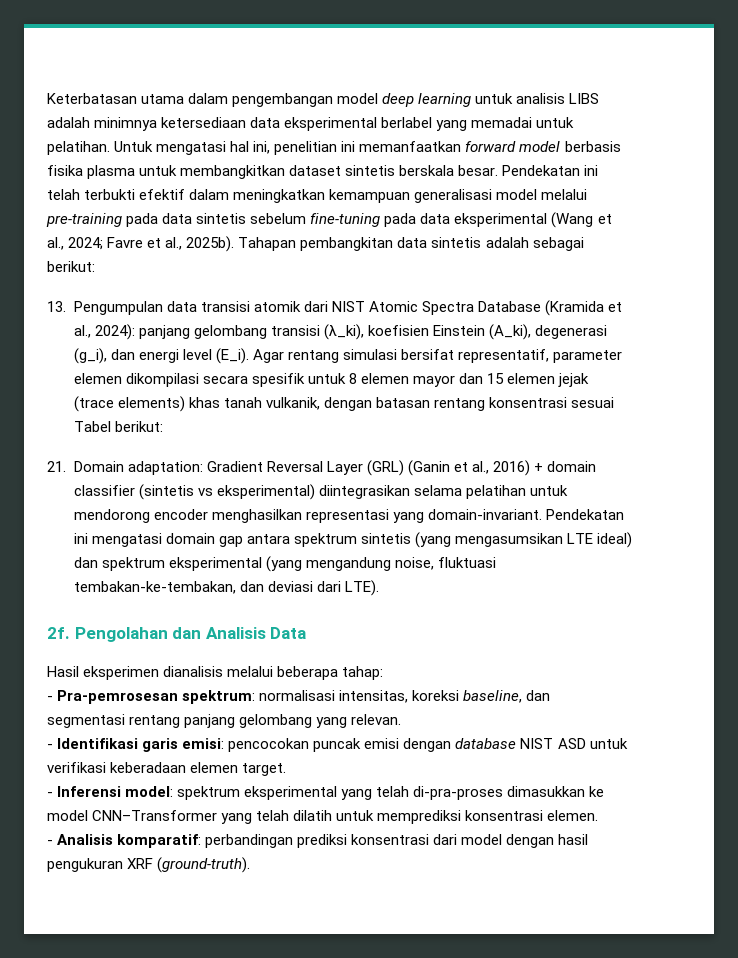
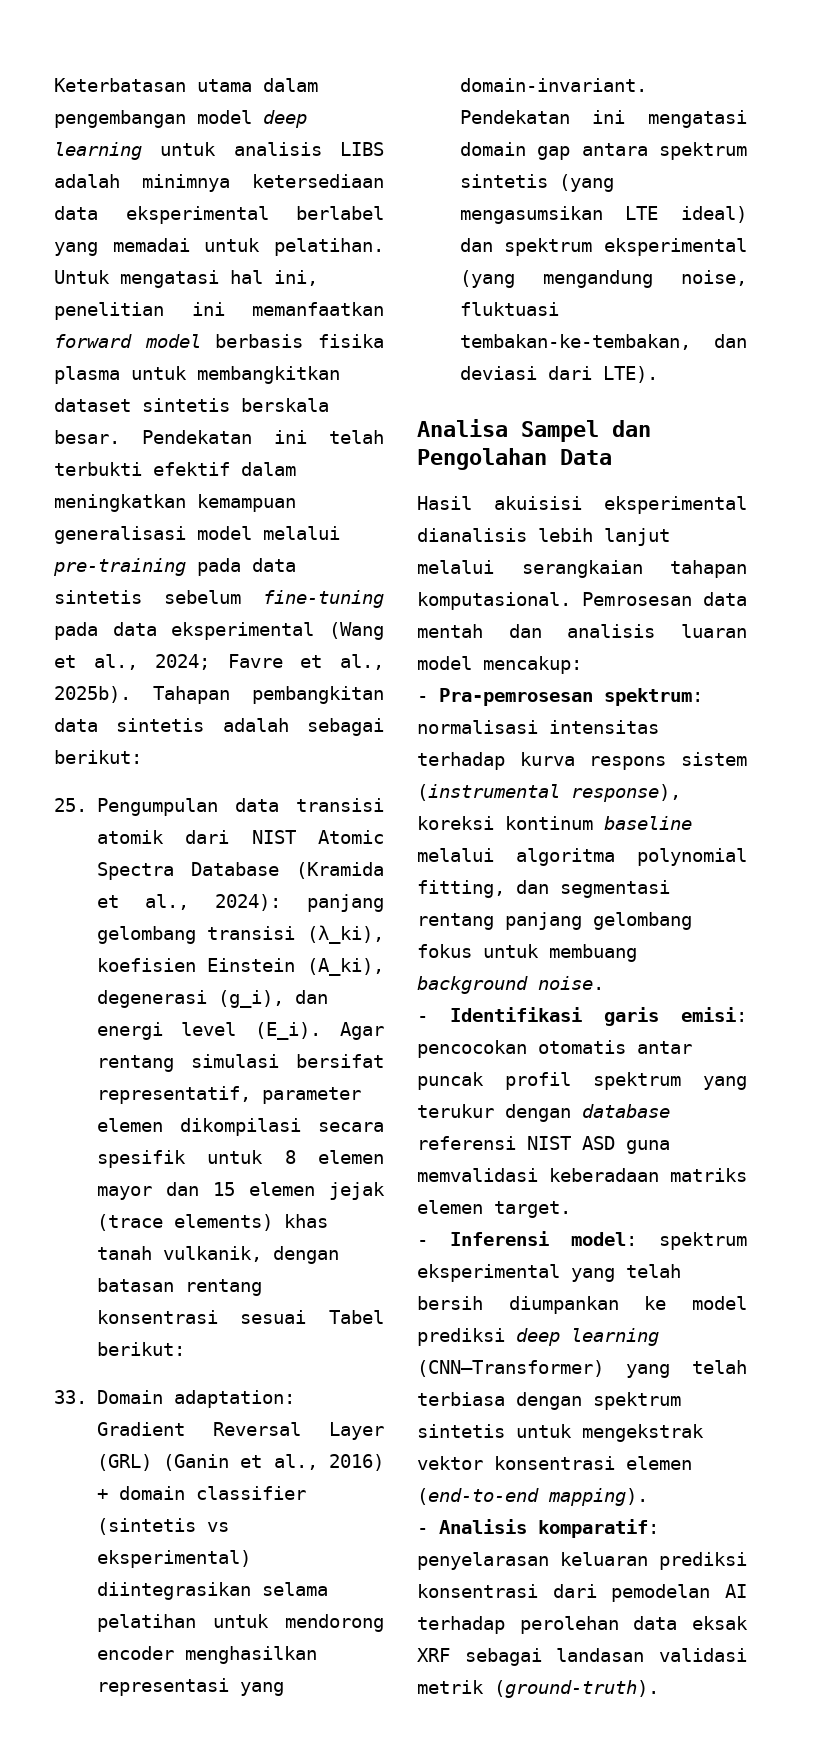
- 13. Pengumpulan data transisi atomik dari NIST Atomic Spectra Database (Kramida et al., 2024): panjang gelombang transisi (λ_ki), koefisien Einstein (A_ki), degenerasi (g_i), dan energi level (E_i).
+ 25. Pengumpulan data transisi atomik dari NIST Atomic Spectra Database (Kramida et al., 2024): panjang gelombang transisi (λ_ki), koefisien Einstein (A_ki), degenerasi (g_i), dan energi level (E_i).
- 21. Domain adaptation: Gradient Reversal Layer (GRL) (Ganin et al., 2016) + domain classifier (sintetis vs eksperimental) diintegrasikan selama pelatihan untuk mendorong encoder menghasilkan representasi yang domain-invariant.
+ 33. Domain adaptation: Gradient Reversal Layer (GRL) (Ganin et al., 2016) + domain classifier (sintetis vs eksperimental) diintegrasikan selama pelatihan untuk mendorong encoder menghasilkan representasi yang domain-invariant.
- 2f. Pengolahan dan Analisis Data
- Hasil eksperimen dianalisis melalui beberapa tahap:
- - Pra-pemrosesan spektrum: normalisasi intensitas, koreksi baseline, dan segmentasi rentang panjang gelombang yang relevan.
+ Analisa Sampel dan Pengolahan Data
+ Hasil akuisisi eksperimental dianalisis lebih lanjut melalui serangkaian tahapan komputasional. Pemrosesan data mentah dan analisis luaran model mencakup:
+ - Pra-pemrosesan spektrum: normalisasi intensitas terhadap kurva respons sistem (instrumental response), koreksi kontinum baseline melalui algoritma polynomial fitting, dan segmentasi rentang panjang gelombang fokus untuk membuang background noise.
- - Identifikasi garis emisi: pencocokan puncak emisi dengan database NIST ASD untuk verifikasi keberadaan elemen target.
+ - Identifikasi garis emisi: pencocokan otomatis antar puncak profil spektrum yang terukur dengan database referensi NIST ASD guna memvalidasi keberadaan matriks elemen target.
- - Inferensi model: spektrum eksperimental yang telah di-pra-proses dimasukkan ke model CNN–Transformer yang telah dilatih untuk memprediksi konsentrasi elemen.
+ - Inferensi model: spektrum eksperimental yang telah bersih diumpankan ke model prediksi deep learning (CNN–Transformer) yang telah terbiasa dengan spektrum sintetis untuk mengekstrak vektor konsentrasi elemen (end-to-end mapping).
- - Analisis komparatif: perbandingan prediksi konsentrasi dari model dengan hasil pengukuran XRF (ground-truth).
+ - Analisis komparatif: penyelarasan keluaran prediksi konsentrasi dari pemodelan AI terhadap perolehan data eksak XRF sebagai landasan validasi metrik (ground-truth).

